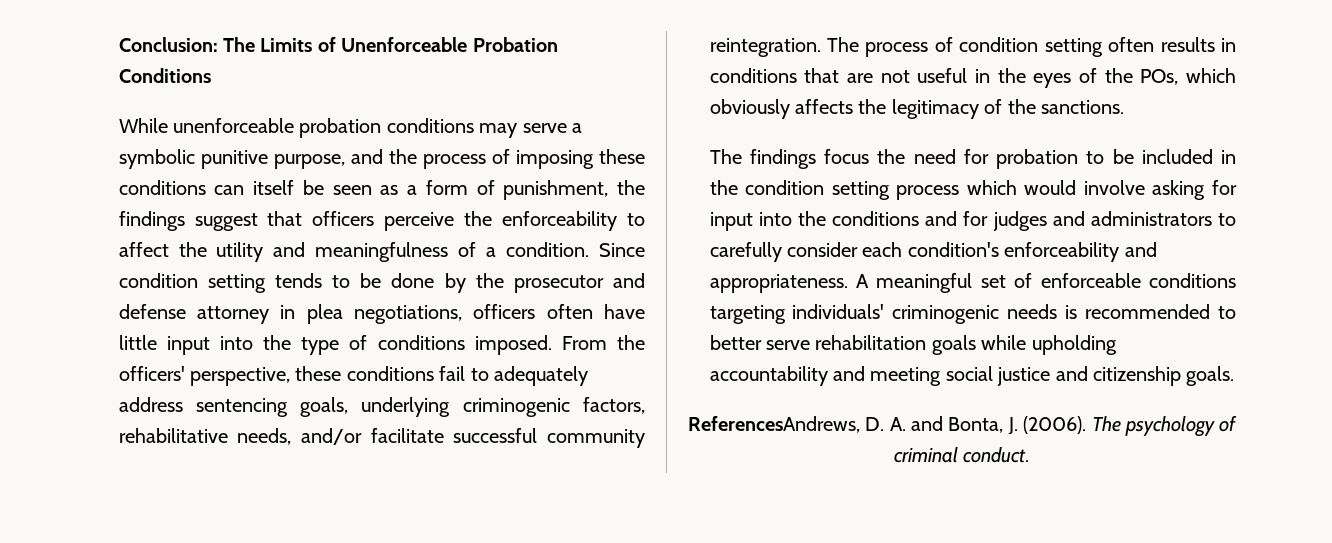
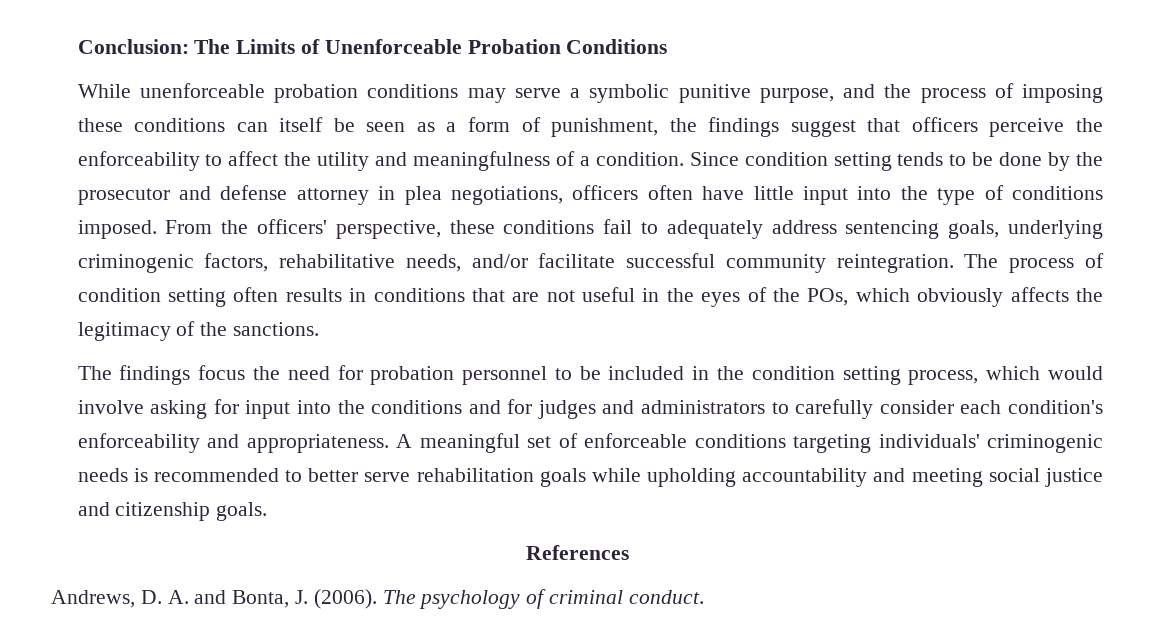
- The findings focus the need for probation to be included in the condition setting process which would involve asking for input into the conditions and for judges and administrators to carefully consider each condition's enforceability and appropriateness.
+ The findings focus the need for probation personnel to be included in the condition setting process, which would involve asking for input into the conditions and for judges and administrators to carefully consider each condition's enforceability and appropriateness.
- ReferencesAndrews, D. A. and Bonta, J. (2006).
+ References
+ Andrews, D. A. and Bonta, J. (2006).

